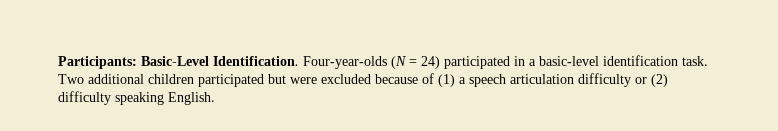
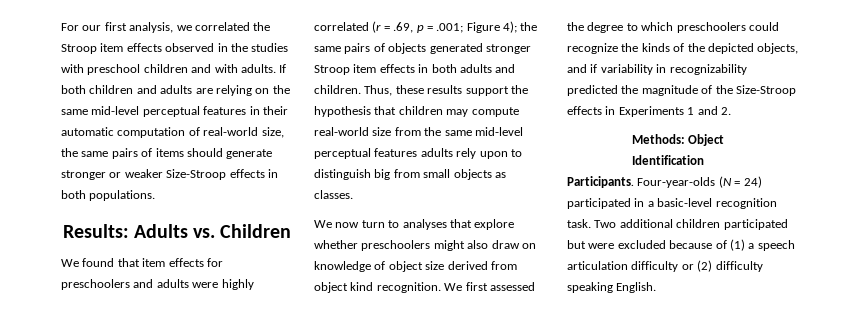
- Participants: Basic-Level Identification.
+ For our first analysis, we correlated the Stroop item effects observed in the studies with preschool children and with adults. If both children and adults are relying on the same mid-level perceptual features in their automatic computation of real-world size, the same pairs of items should generate stronger or weaker Size-Stroop effects in both populations.
+ Results: Adults vs. Children
+ We found that item effects for preschoolers and adults were highly correlated (r = .69, p = .001; Figure 4); the same pairs of objects generated stronger Stroop item effects in both adults and children. Thus, these results support the hypothesis that children may compute real-world size from the same mid-level perceptual features adults rely upon to distinguish big from small objects as classes.
+ We now turn to analyses that explore whether preschoolers might also draw on knowledge of object size derived from object kind recognition. We first assessed the degree to which preschoolers could recognize the kinds of the depicted objects, and if variability in recognizability predicted the magnitude of the Size-Stroop effects in Experiments 1 and 2.
+ Methods: Object Identification
+ Participants.
- Four-year-olds (N = 24) participated in a basic-level identification task.
+ Four-year-olds (N = 24) participated in a basic-level recognition task.

